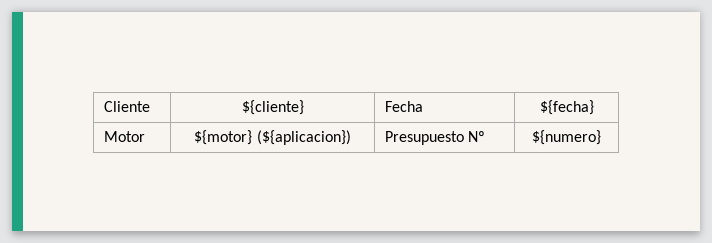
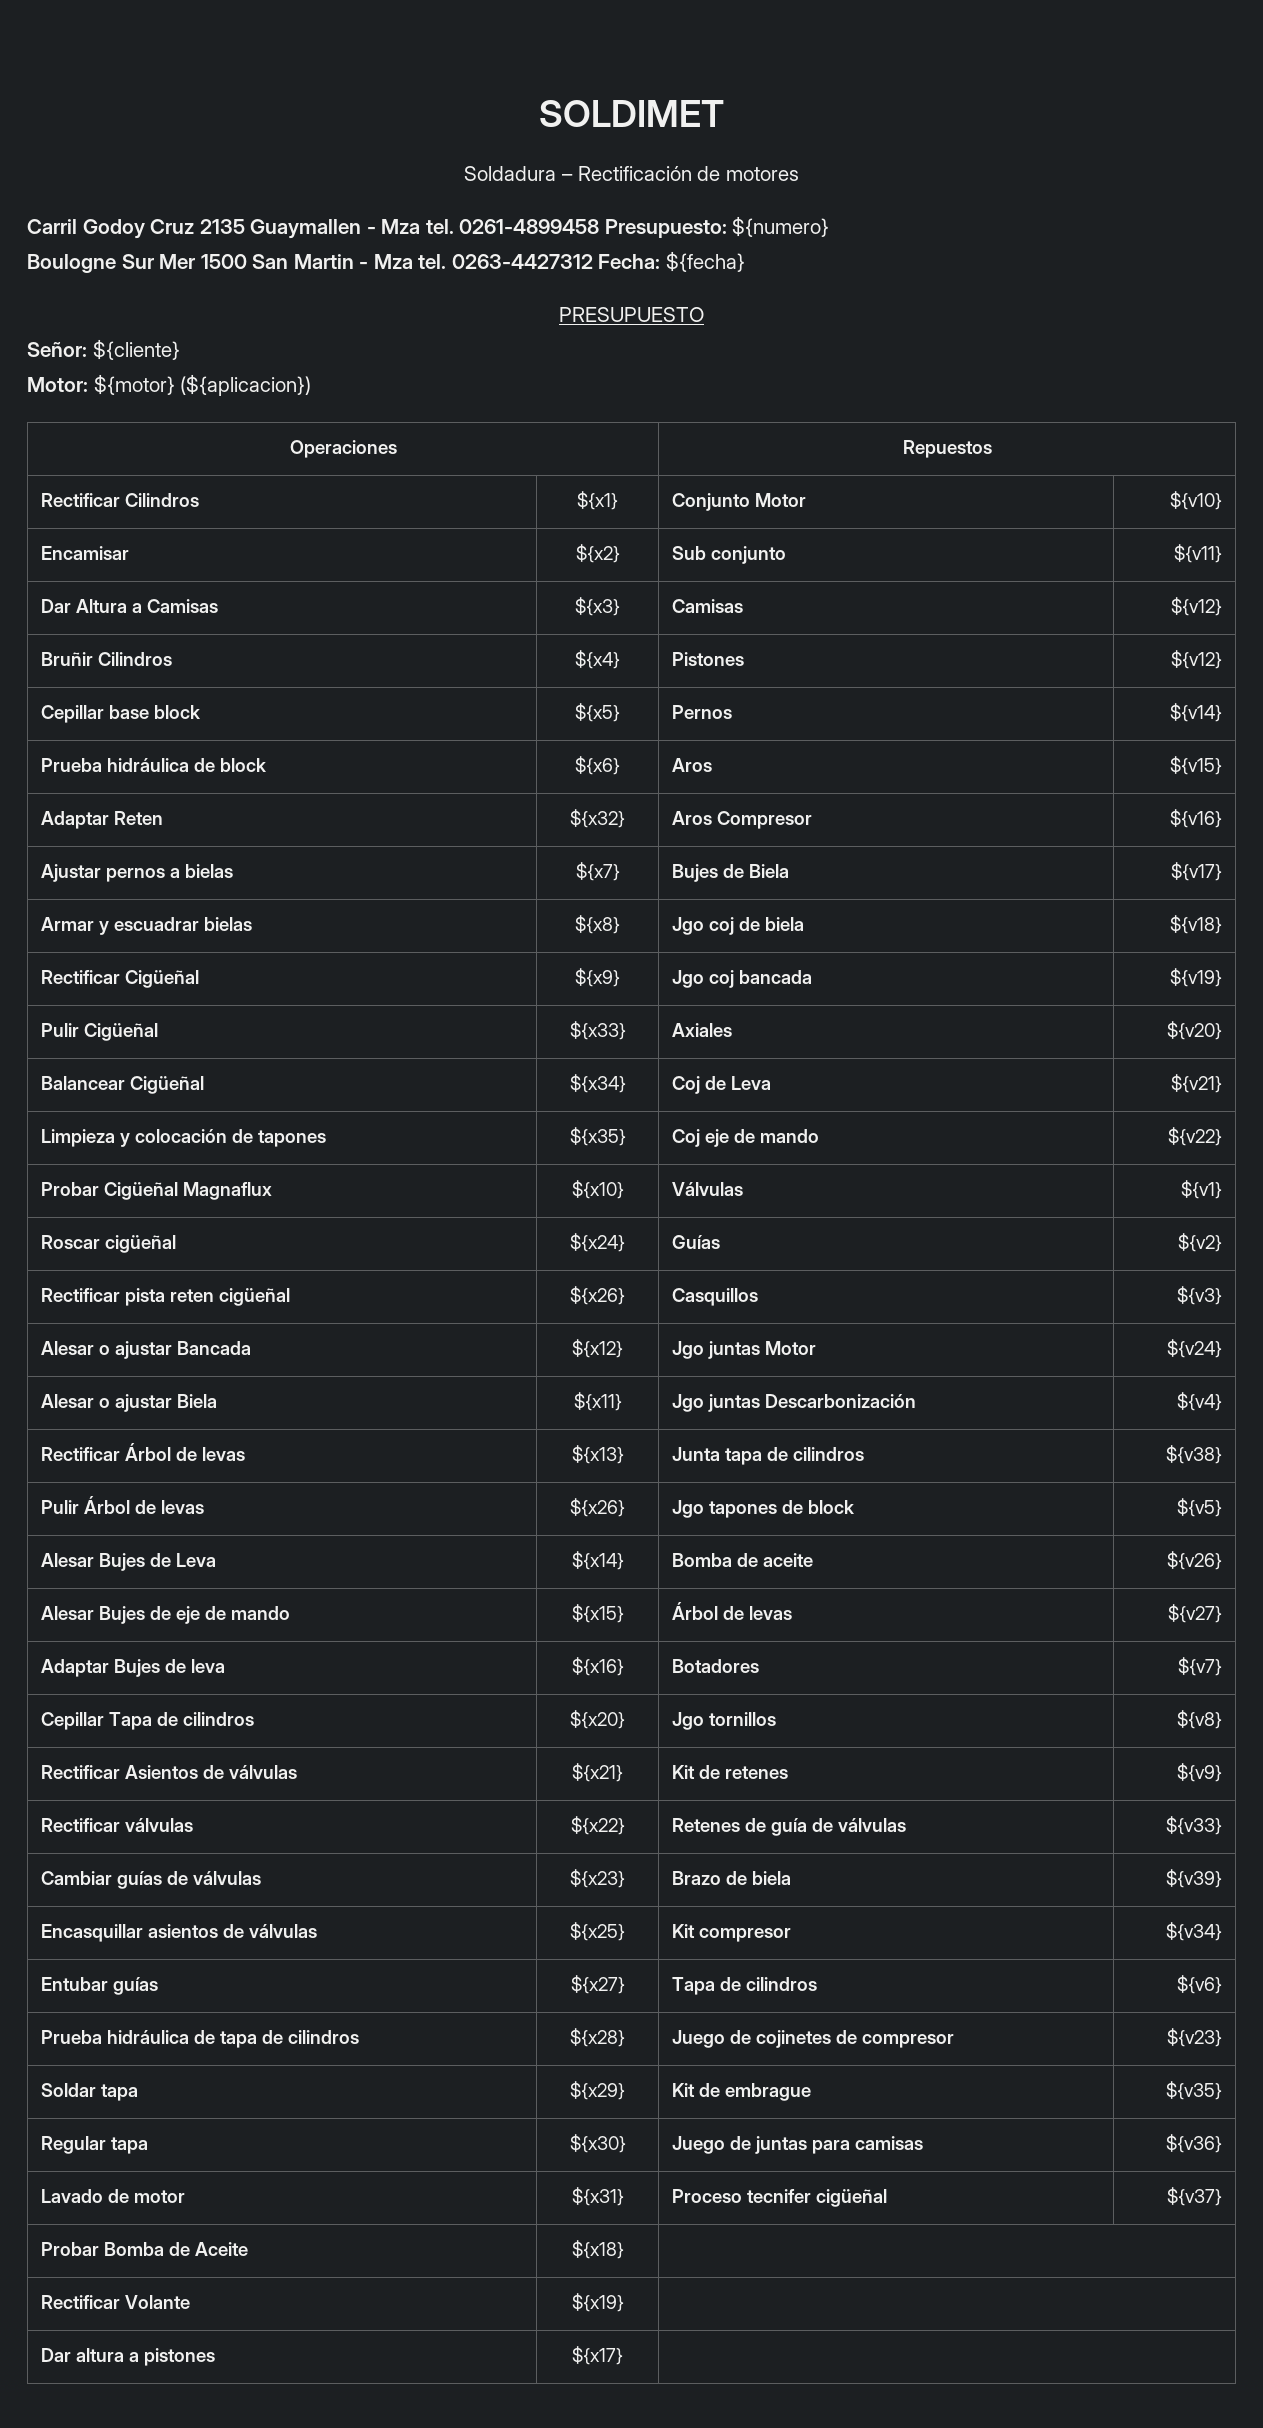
- Cliente | ${cliente} | Fecha | ${fecha}
- Motor | ${motor} (${aplicacion}) | Presupuesto Nº | ${numero}
+ SOLDIMET
+ Soldadura – Rectificación de motores
+ Carril Godoy Cruz 2135 Guaymallen - Mza tel. 0261-4899458 Presupuesto: ${numero}
+ Boulogne Sur Mer 1500 San Martin - Mza tel. 0263-4427312 Fecha: ${fecha}
+ PRESUPUESTO
+ Señor: ${cliente}
+ Motor: ${motor} (${aplicacion})
+ Operaciones | Repuestos
+ Rectificar Cilindros | ${x1} | Conjunto Motor | ${v10}
+ Encamisar | ${x2} | Sub conjunto | ${v11}
+ Dar Altura a Camisas | ${x3} | Camisas | ${v12}
+ Bruñir Cilindros | ${x4} | Pistones | ${v12}
+ Cepillar base block | ${x5} | Pernos | ${v14}
+ Prueba hidráulica de block | ${x6} | Aros | ${v15}
+ Adaptar Reten | ${x32} | Aros Compresor | ${v16}
+ Ajustar pernos a bielas | ${x7} | Bujes de Biela | ${v17}
+ Armar y escuadrar bielas | ${x8} | Jgo coj de biela | ${v18}
+ Rectificar Cigüeñal | ${x9} | Jgo coj bancada | ${v19}
+ Pulir Cigüeñal | ${x33} | Axiales | ${v20}
+ Balancear Cigüeñal | ${x34} | Coj de Leva | ${v21}
+ Limpieza y colocación de tapones | ${x35} | Coj eje de mando | ${v22}
+ Probar Cigüeñal Magnaflux | ${x10} | Válvulas | ${v1}
+ Roscar cigüeñal | ${x24} | Guías | ${v2}
+ Rectificar pista reten cigüeñal | ${x26} | Casquillos | ${v3}
+ Alesar o ajustar Bancada | ${x12} | Jgo juntas Motor | ${v24}
+ Alesar o ajustar Biela | ${x11} | Jgo juntas Descarbonización | ${v4}
+ Rectificar Árbol de levas | ${x13} | Junta tapa de cilindros | ${v38}
+ Pulir Árbol de levas | ${x26} | Jgo tapones de block | ${v5}
+ Alesar Bujes de Leva | ${x14} | Bomba de aceite | ${v26}
+ Alesar Bujes de eje de mando | ${x15} | Árbol de levas | ${v27}
+ Adaptar Bujes de leva | ${x16} | Botadores | ${v7}
+ Cepillar Tapa de cilindros | ${x20} | Jgo tornillos | ${v8}
+ Rectificar Asientos de válvulas | ${x21} | Kit de retenes | ${v9}
+ Rectificar válvulas | ${x22} | Retenes de guía de válvulas | ${v33}
+ Cambiar guías de válvulas | ${x23} | Brazo de biela | ${v39}
+ Encasquillar asientos de válvulas | ${x25} | Kit compresor | ${v34}
+ Entubar guías | ${x27} | Tapa de cilindros | ${v6}
+ Prueba hidráulica de tapa de cilindros | ${x28} | Juego de cojinetes de compresor | ${v23}
+ Soldar tapa | ${x29} | Kit de embrague | ${v35}
+ Regular tapa | ${x30} | Juego de juntas para camisas | ${v36}
+ Lavado de motor | ${x31} | Proceso tecnifer cigüeñal | ${v37}
+ Probar Bomba de Aceite | ${x18} |
+ Rectificar Volante | ${x19} |
+ Dar altura a pistones | ${x17} |

